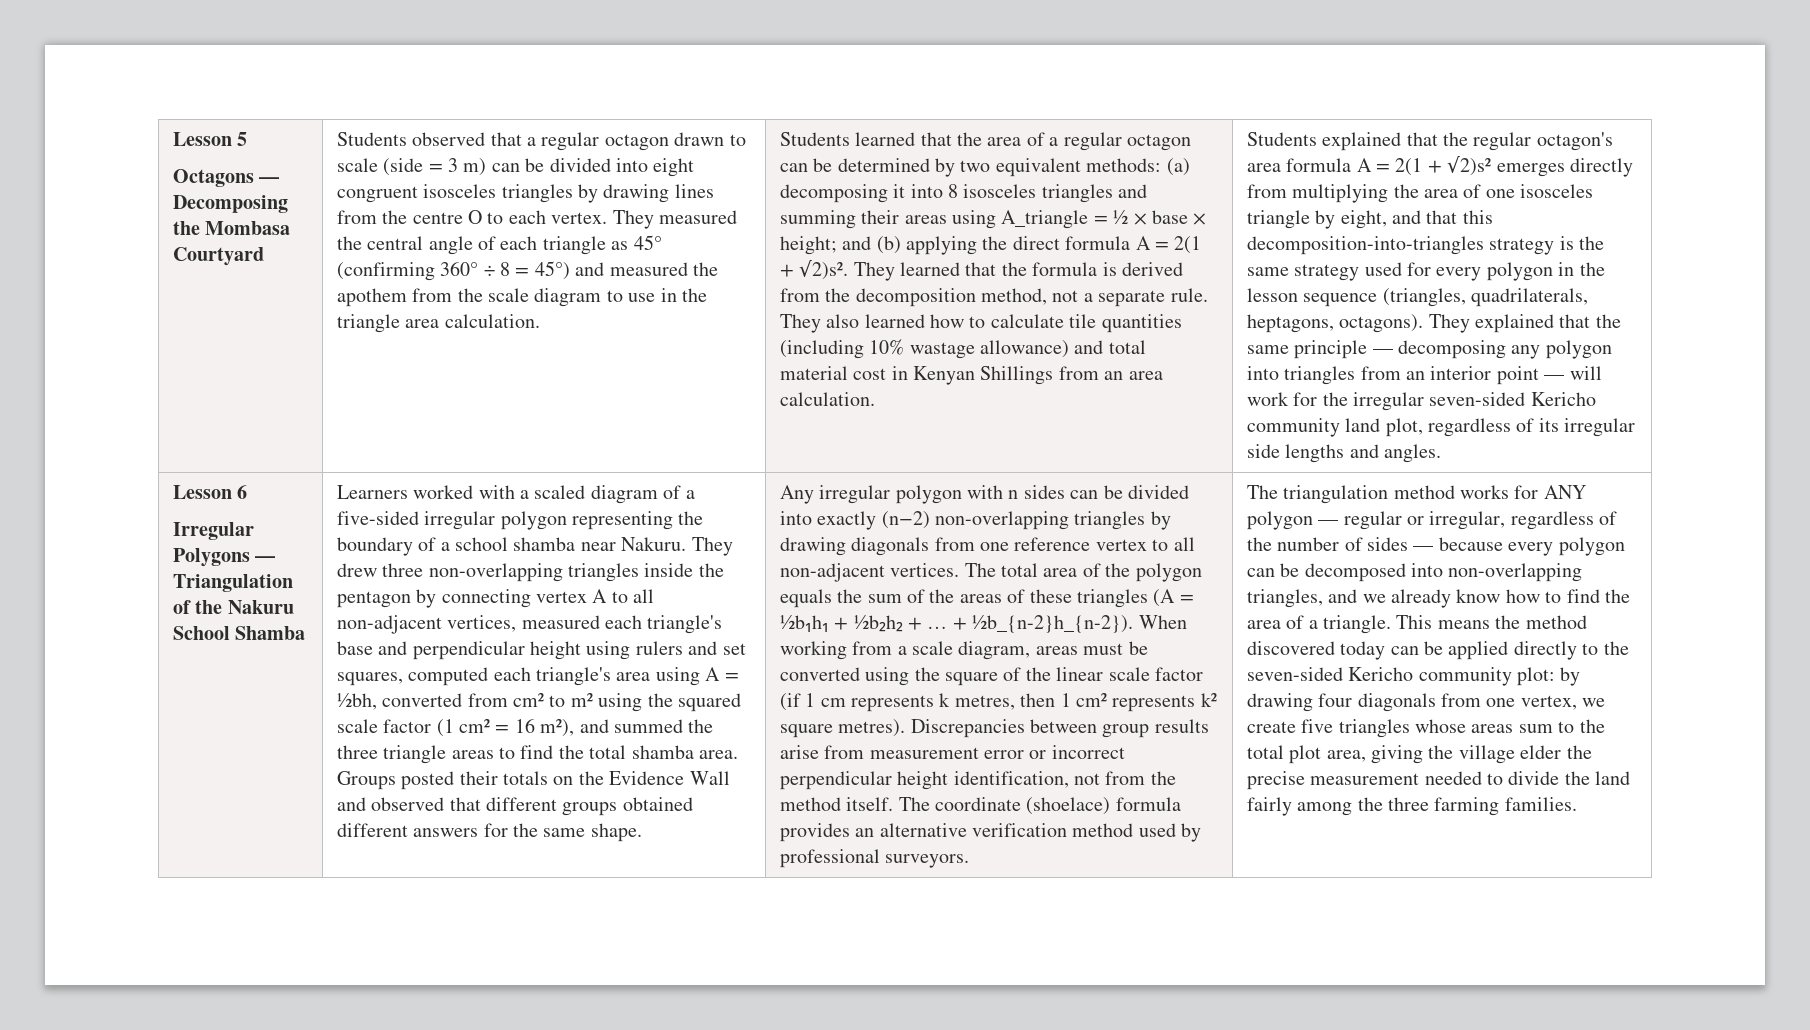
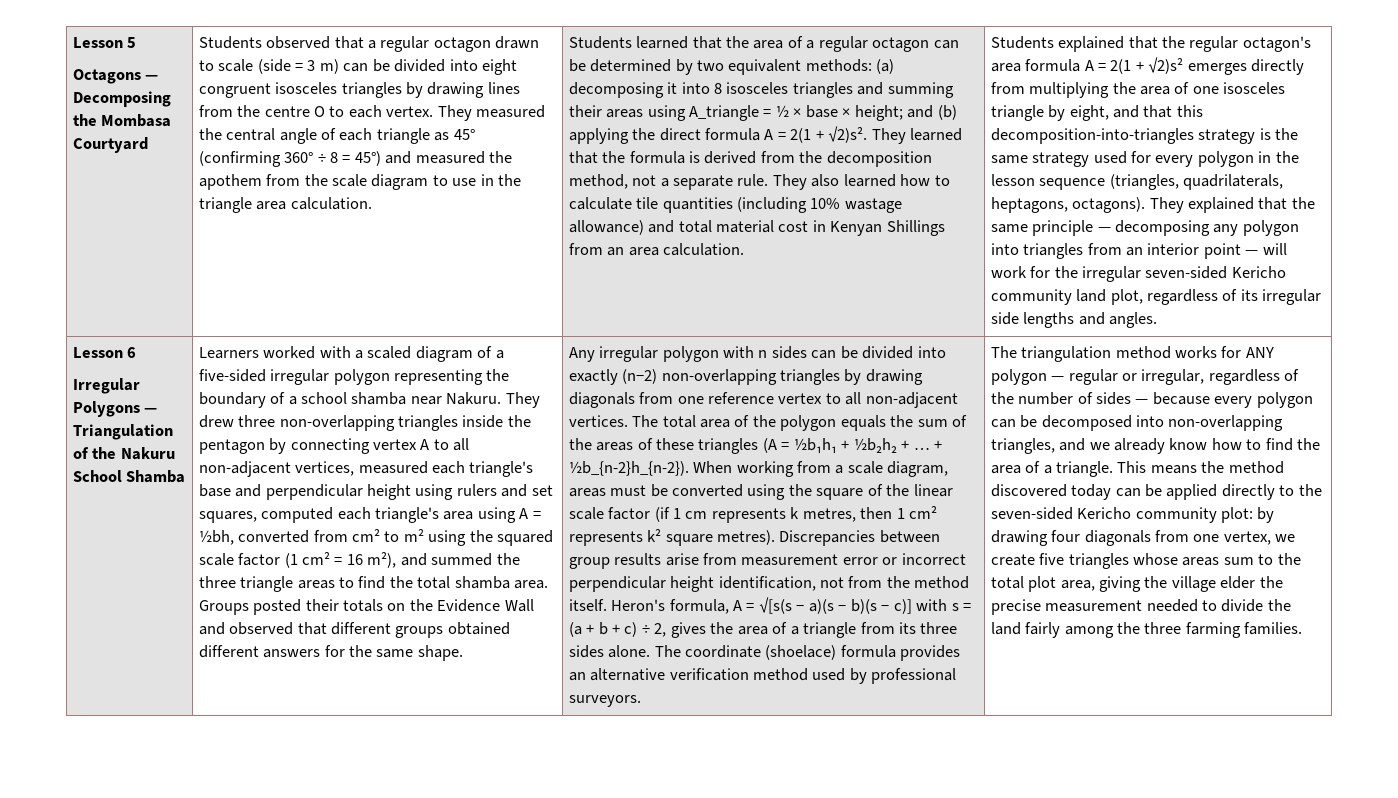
+ Heron's formula, A = √[s(s − a)(s − b)(s − c)] with s = (a + b + c) ÷ 2, gives the area of a triangle from its three sides alone.

